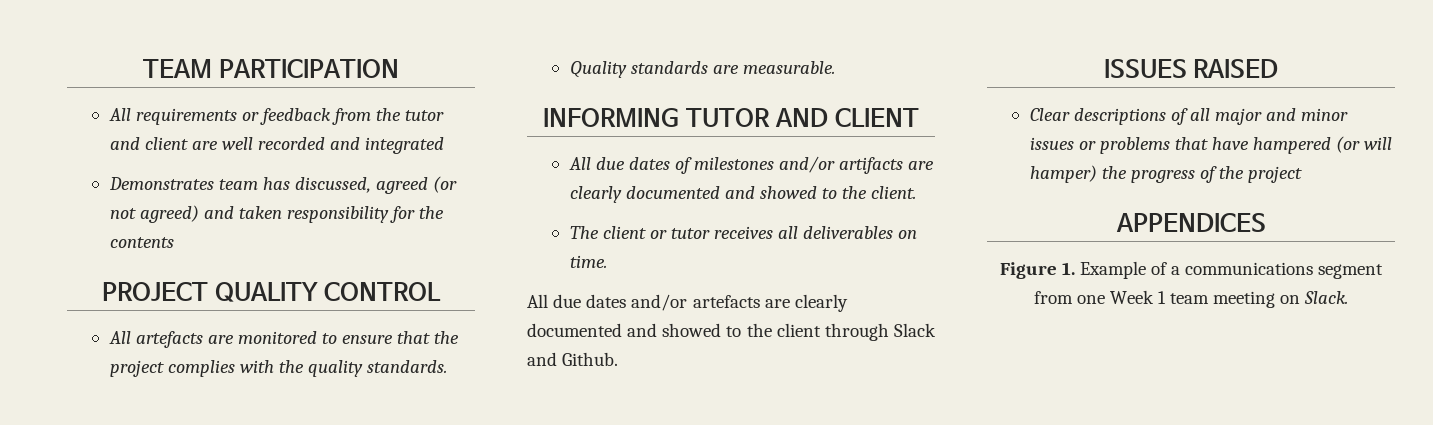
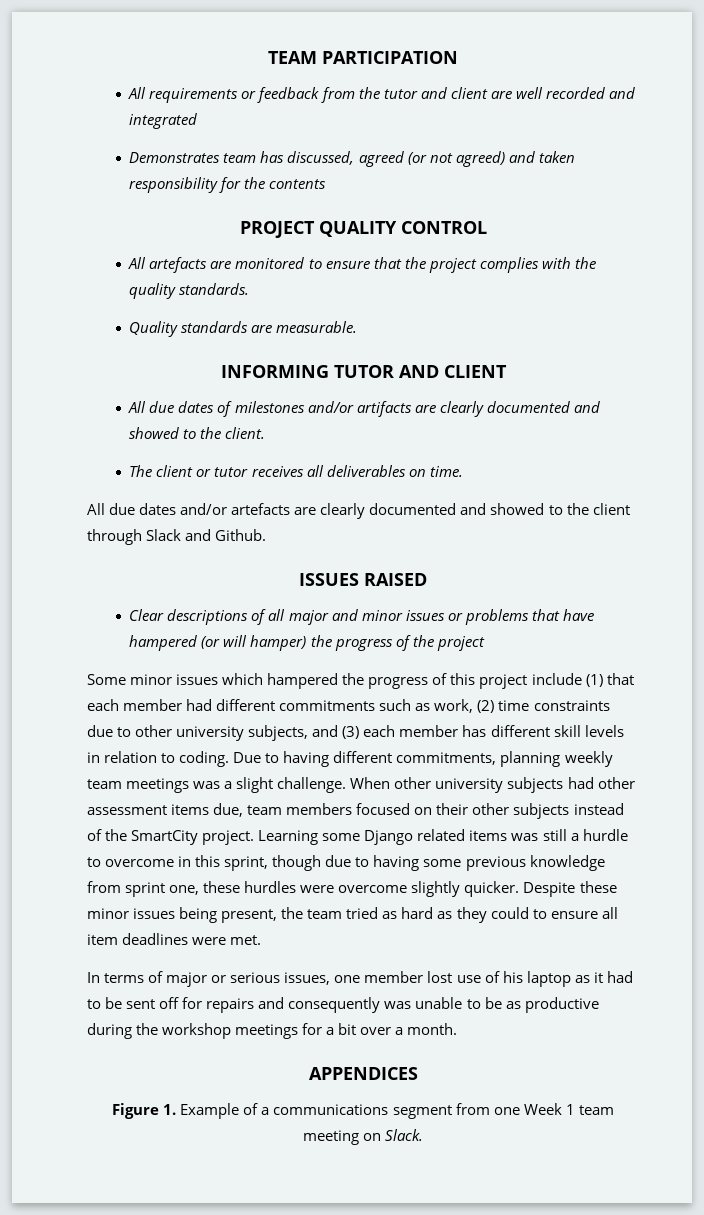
+ Some minor issues which hampered the progress of this project include (1) that each member had different commitments such as work, (2) time constraints due to other university subjects, and (3) each member has different skill levels in relation to coding. Due to having different commitments, planning weekly team meetings was a slight challenge. When other university subjects had other assessment items due, team members focused on their other subjects instead of the SmartCity project. Learning some Django related items was still a hurdle to overcome in this sprint, though due to having some previous knowledge from sprint one, these hurdles were overcome slightly quicker. Despite these minor issues being present, the team tried as hard as they could to ensure all item deadlines were met.
+ In terms of major or serious issues, one member lost use of his laptop as it had to be sent off for repairs and consequently was unable to be as productive during the workshop meetings for a bit over a month.

